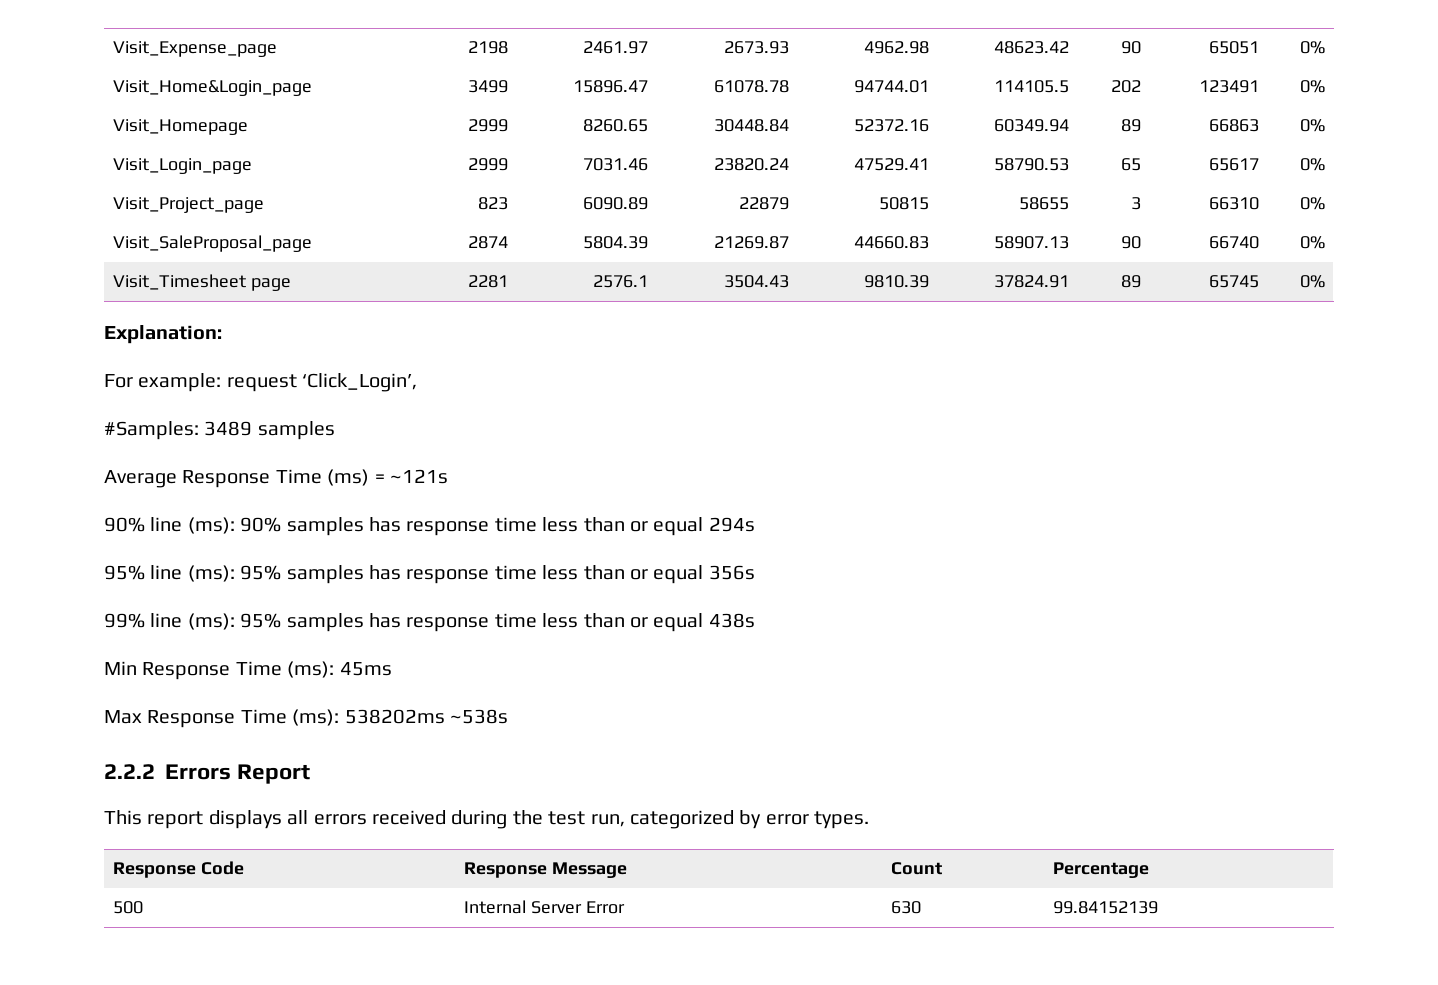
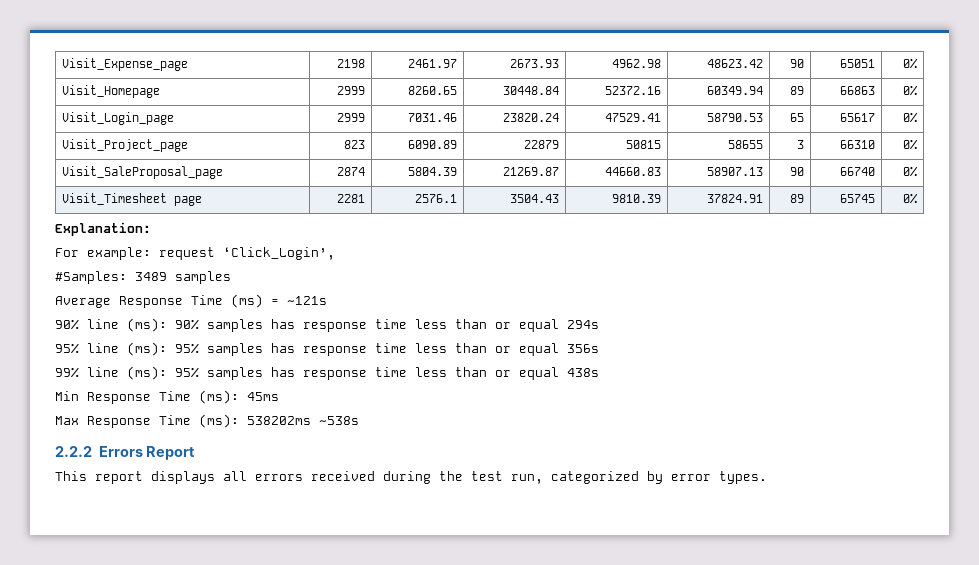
- Visit_Home&Login_page | 3499 | 15896.47 | 61078.78 | 94744.01 | 114105.5 | 202 | 123491 | 0%
- Response Code | Response Message | Count | Percentage
- 500 | Internal Server Error | 630 | 99.84152139

